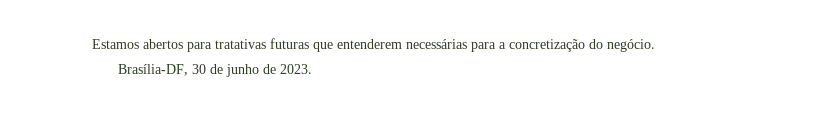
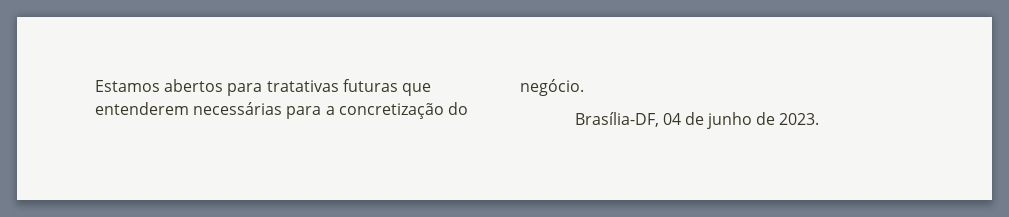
- Brasília-DF, 30 de junho de 2023.
+ Brasília-DF, 04 de junho de 2023.

